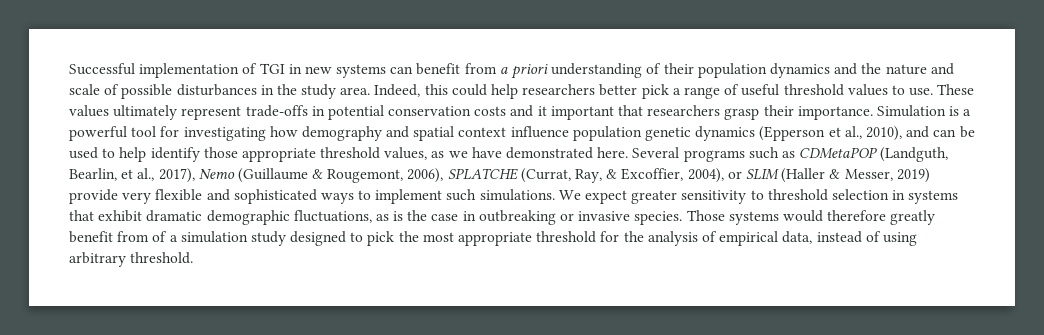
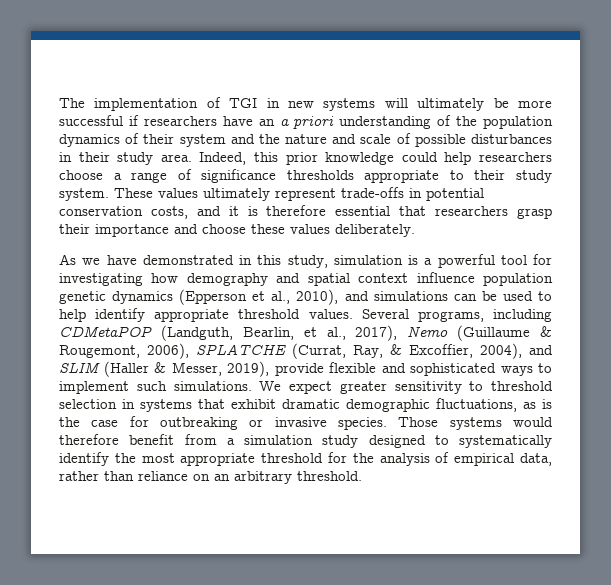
- Successful implementation of TGI in new systems can benefit from a priori understanding of their population dynamics and the nature and scale of possible disturbances in the study area.
+ The implementation of TGI in new systems will ultimately be more successful if researchers have an a priori understanding of the population dynamics of their system and the nature and scale of possible disturbances in their study area.
- Indeed, this could help researchers better pick a range of useful threshold values to use.
+ Indeed, this prior knowledge could help researchers choose a range of significance thresholds appropriate to their study system.
- These values ultimately represent trade-offs in potential conservation costs and it important that researchers grasp their importance. Simulation is a powerful tool for investigating how demography and spatial context influence population genetic dynamics (Epperson et al., 2010), and can be used to help identify those appropriate threshold values, as we have demonstrated here. Several programs such as CDMetaPOP (Landguth, Bearlin, et al., 2017), Nemo (Guillaume & Rougemont, 2006), SPLATCHE (Currat, Ray, & Excoffier, 2004), or SLIM (Haller & Messer, 2019) provide very flexible and sophisticated ways to implement such simulations.
+ These values ultimately represent trade-offs in potential conservation costs, and it is therefore essential that researchers grasp their importance and choose these values deliberately.
+ As we have demonstrated in this study, simulation is a powerful tool for investigating how demography and spatial context influence population genetic dynamics (Epperson et al., 2010), and simulations can be used to help identify appropriate threshold values. Several programs, including CDMetaPOP (Landguth, Bearlin, et al., 2017), Nemo (Guillaume & Rougemont, 2006), SPLATCHE (Currat, Ray, & Excoffier, 2004), and SLIM (Haller & Messer, 2019), provide flexible and sophisticated ways to implement such simulations.
- We expect greater sensitivity to threshold selection in systems that exhibit dramatic demographic fluctuations, as is the case in outbreaking or invasive species.
+ We expect greater sensitivity to threshold selection in systems that exhibit dramatic demographic fluctuations, as is the case for outbreaking or invasive species.
- Those systems would therefore greatly benefit from of a simulation study designed to pick the most appropriate threshold for the analysis of empirical data, instead of using arbitrary threshold.
+ Those systems would therefore benefit from a simulation study designed to systematically identify the most appropriate threshold for the analysis of empirical data, rather than reliance on an arbitrary threshold.

